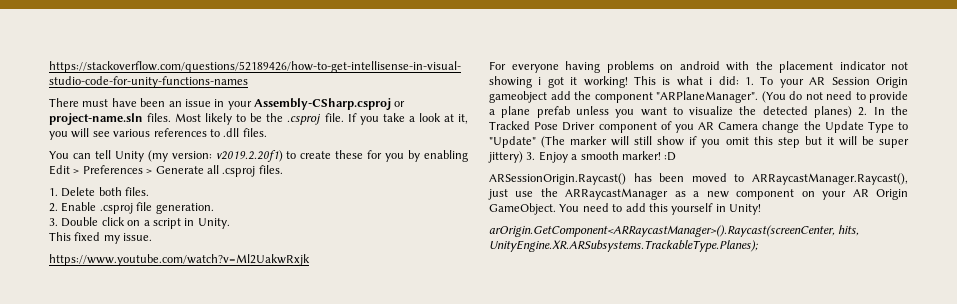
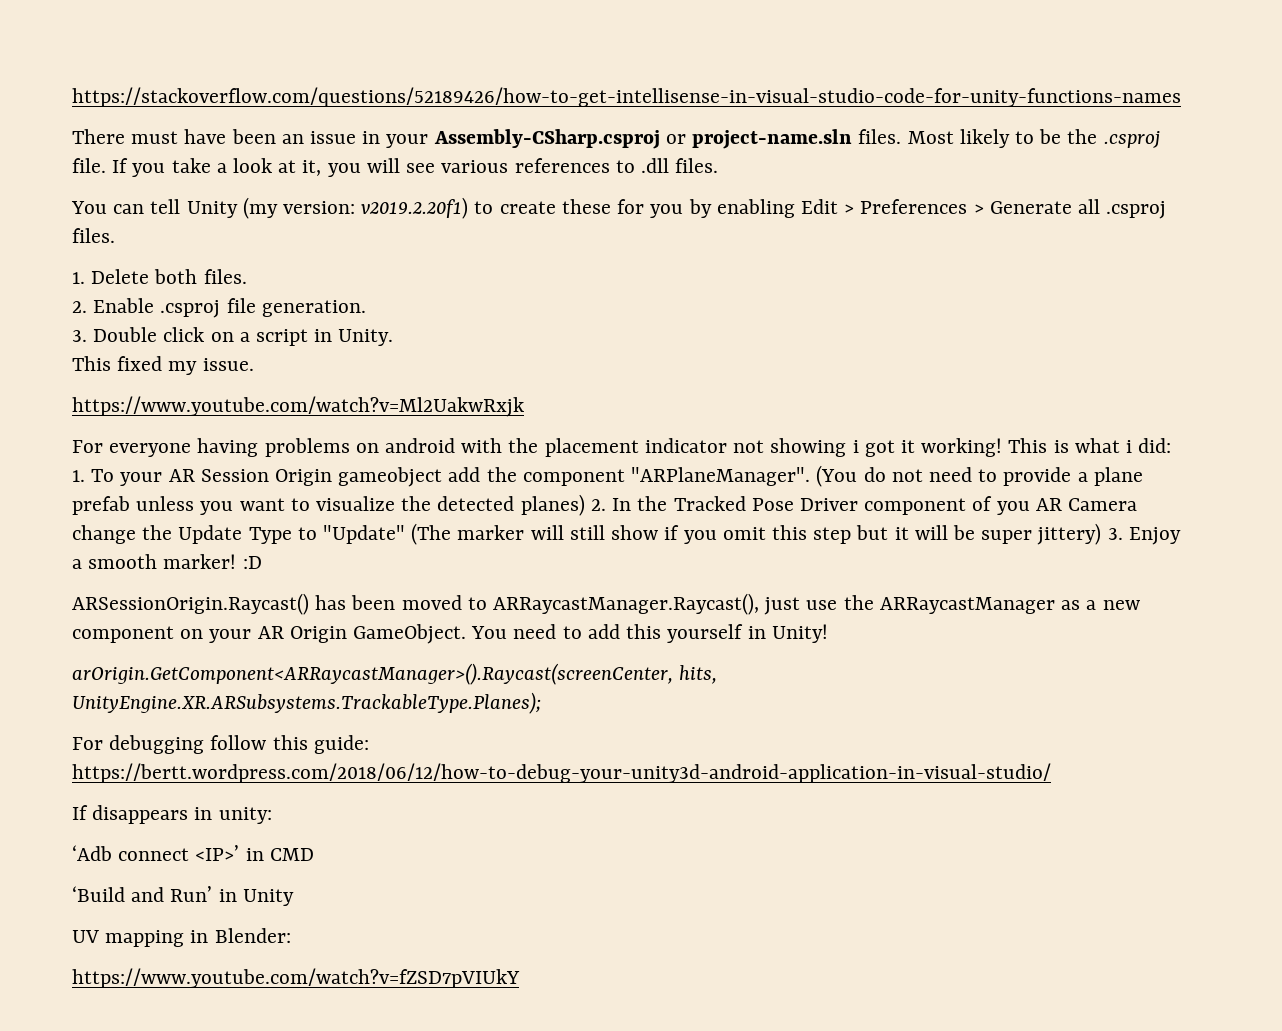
+ For debugging follow this guide: https://bertt.wordpress.com/2018/06/12/how-to-debug-your-unity3d-android-application-in-visual-studio/
+ If disappears in unity:
+ ‘Adb connect <IP>’ in CMD
+ ‘Build and Run’ in Unity
+ UV mapping in Blender:
+ https://www.youtube.com/watch?v=fZSD7pVIUkY

